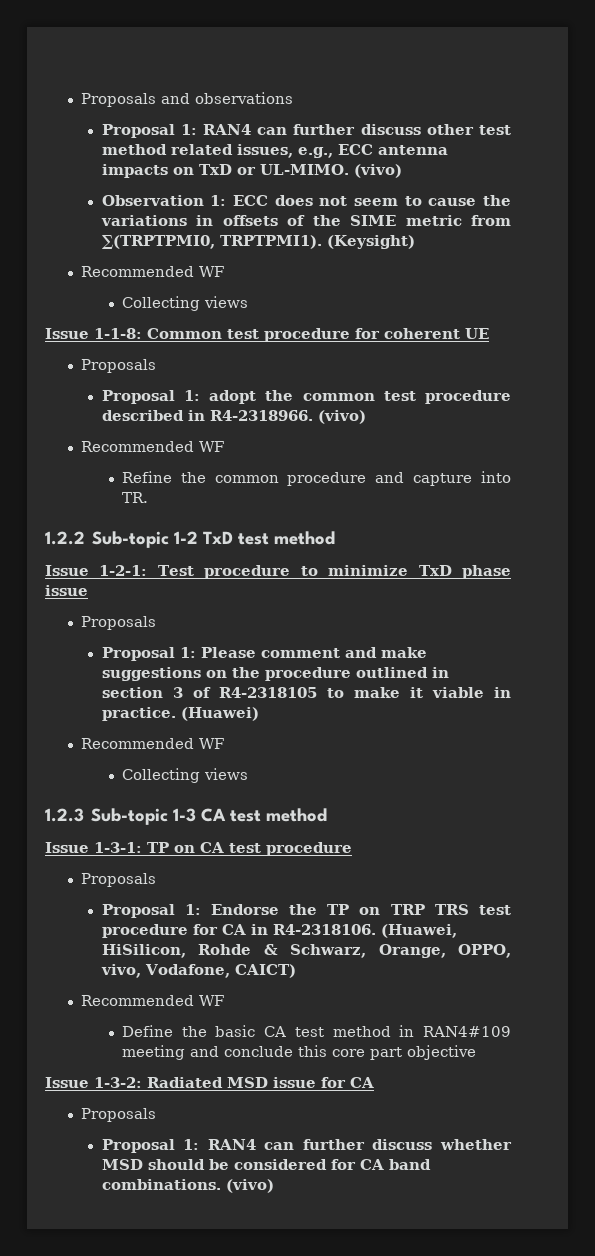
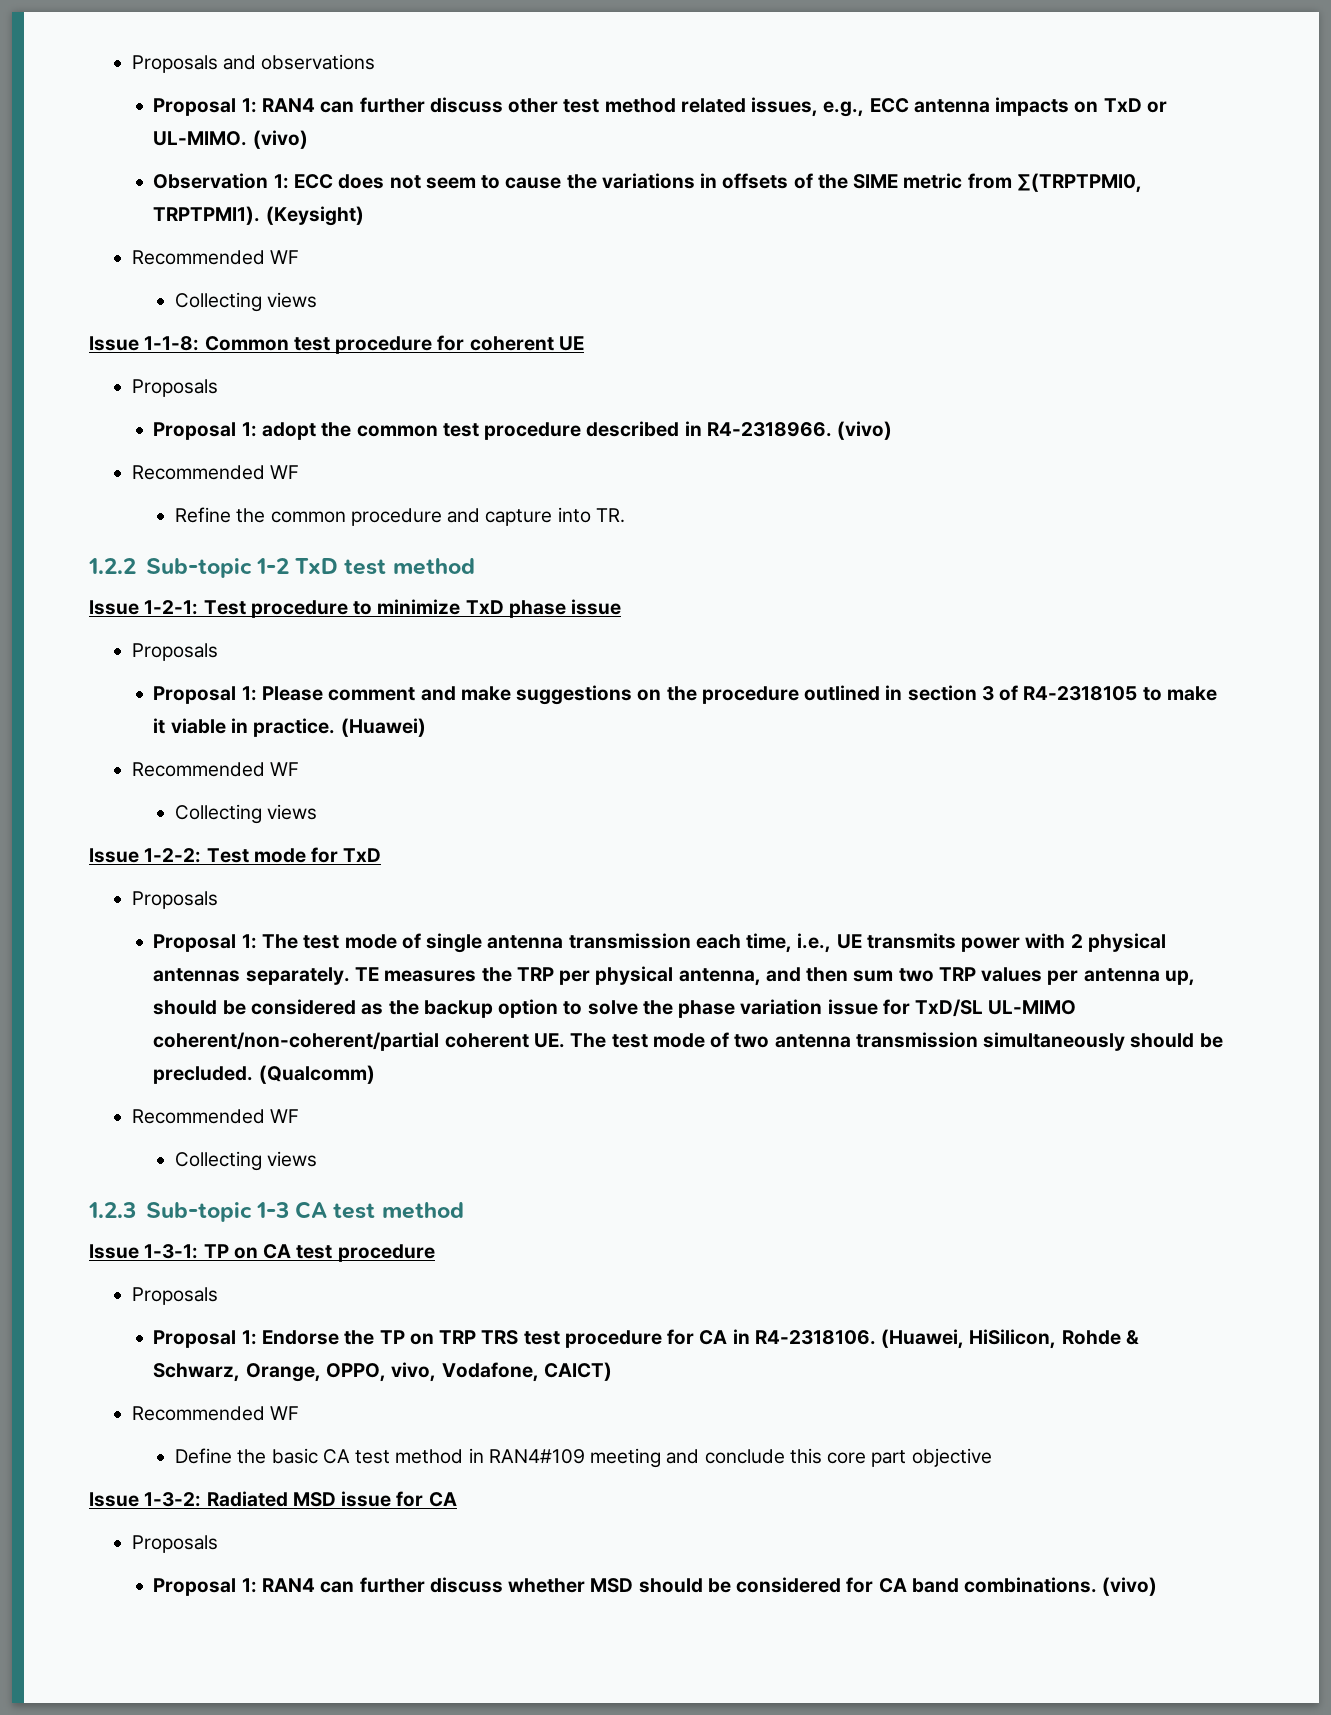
+ Issue 1-2-2: Test mode for TxD
+ Proposals
+ Proposal 1: The test mode of single antenna transmission each time, i.e., UE transmits power with 2 physical antennas separately. TE measures the TRP per physical antenna, and then sum two TRP values per antenna up, should be considered as the backup option to solve the phase variation issue for TxD/SL UL-MIMO coherent/non-coherent/partial coherent UE. The test mode of two antenna transmission simultaneously should be precluded. (Qualcomm)
+ Recommended WF
+ Collecting views

